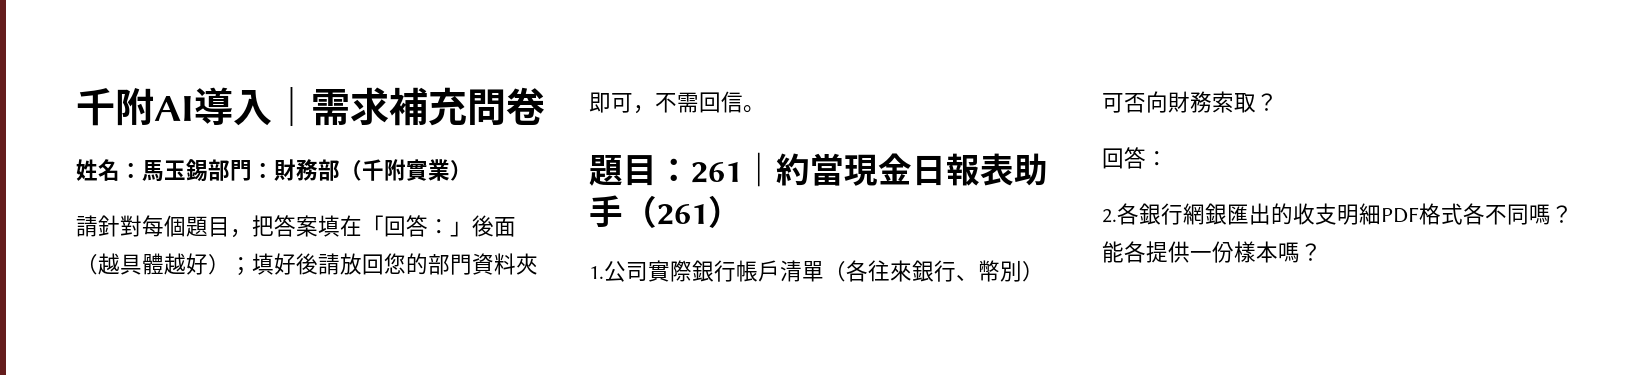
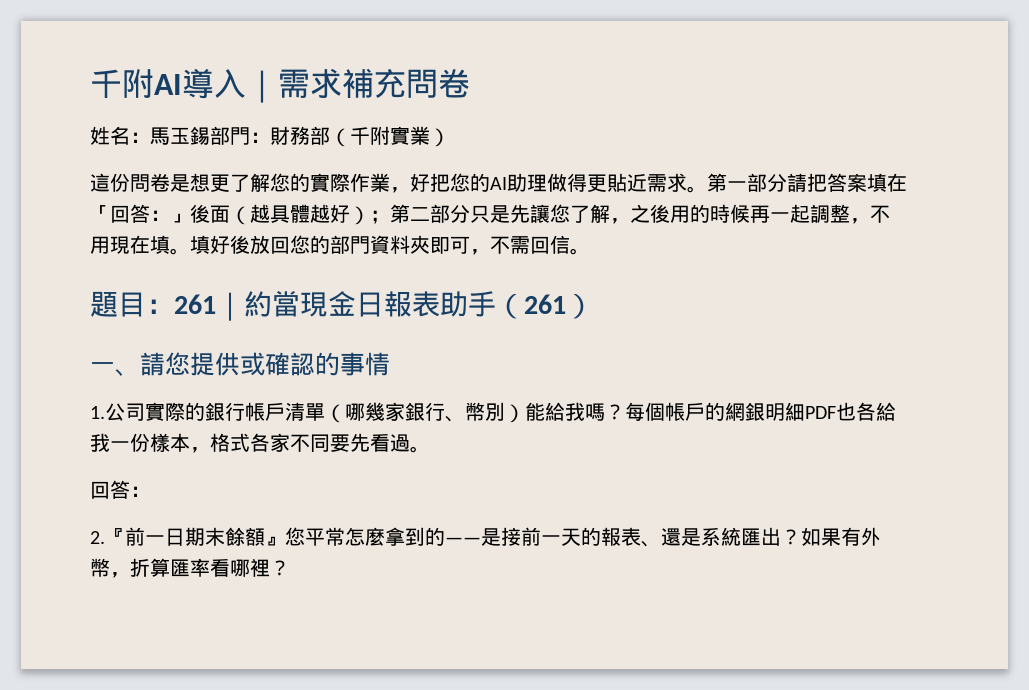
- 請針對每個題目，把答案填在「回答：」後面（越具體越好）；填好後請放回您的部門資料夾即可，不需回信。
+ 這份問卷是想更了解您的實際作業，好把您的AI助理做得更貼近需求。第一部分請把答案填在「回答：」後面（越具體越好）；第二部分只是先讓您了解，之後用的時候再一起調整，不用現在填。填好後放回您的部門資料夾即可，不需回信。
+ 一、請您提供或確認的事情
- 1.公司實際銀行帳戶清單（各往來銀行、幣別）可否向財務索取？
+ 1.公司實際的銀行帳戶清單（哪幾家銀行、幣別）能給我嗎？每個帳戶的網銀明細PDF也各給我一份樣本，格式各家不同要先看過。
  回答：
- 2.各銀行網銀匯出的收支明細PDF格式各不同嗎？能各提供一份樣本嗎？
+ 2.『前一日期末餘額』您平常怎麼拿到的——是接前一天的報表、還是系統匯出？如果有外幣，折算匯率看哪裡？

